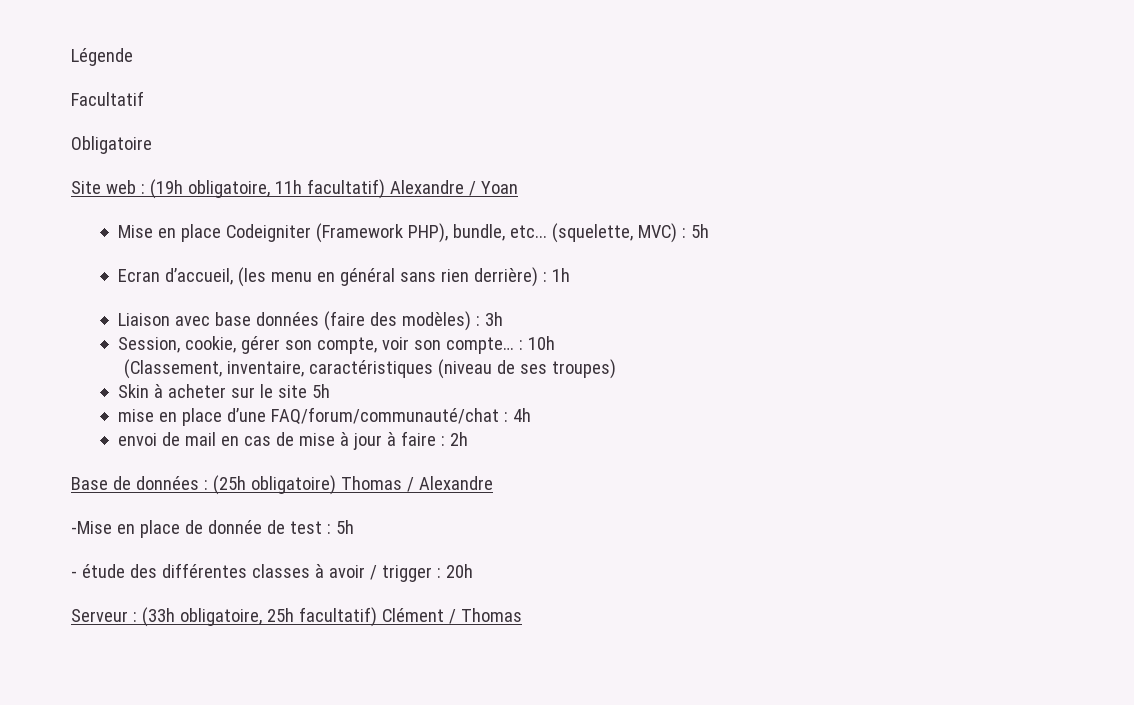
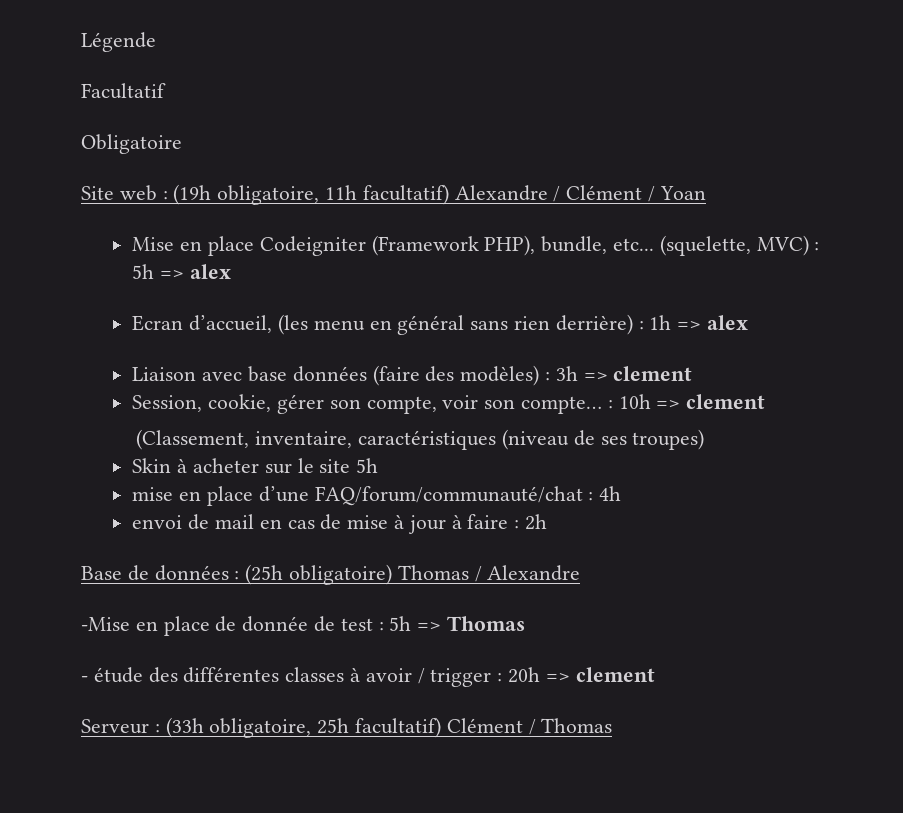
- Site web : (19h obligatoire, 11h facultatif) Alexandre / Yoan
+ Site web : (19h obligatoire, 11h facultatif) Alexandre / Clément / Yoan
- (squelette, MVC) : 5h
+ (squelette, MVC) : 5h => alex
- Ecran d’accueil, (les menu en général sans rien derrière) : 1h
+ Ecran d’accueil, (les menu en général sans rien derrière) : 1h => alex
- Liaison avec base données (faire des modèles) : 3h
+ Liaison avec base données (faire des modèles) : 3h => clement
- Session, cookie, gérer son compte, voir son compte… : 10h
+ Session, cookie, gérer son compte, voir son compte… : 10h => clement
- -Mise en place de donnée de test : 5h
+ -Mise en place de donnée de test : 5h => Thomas
- - étude des différentes classes à avoir / trigger : 20h
+ - étude des différentes classes à avoir / trigger : 20h => clement

